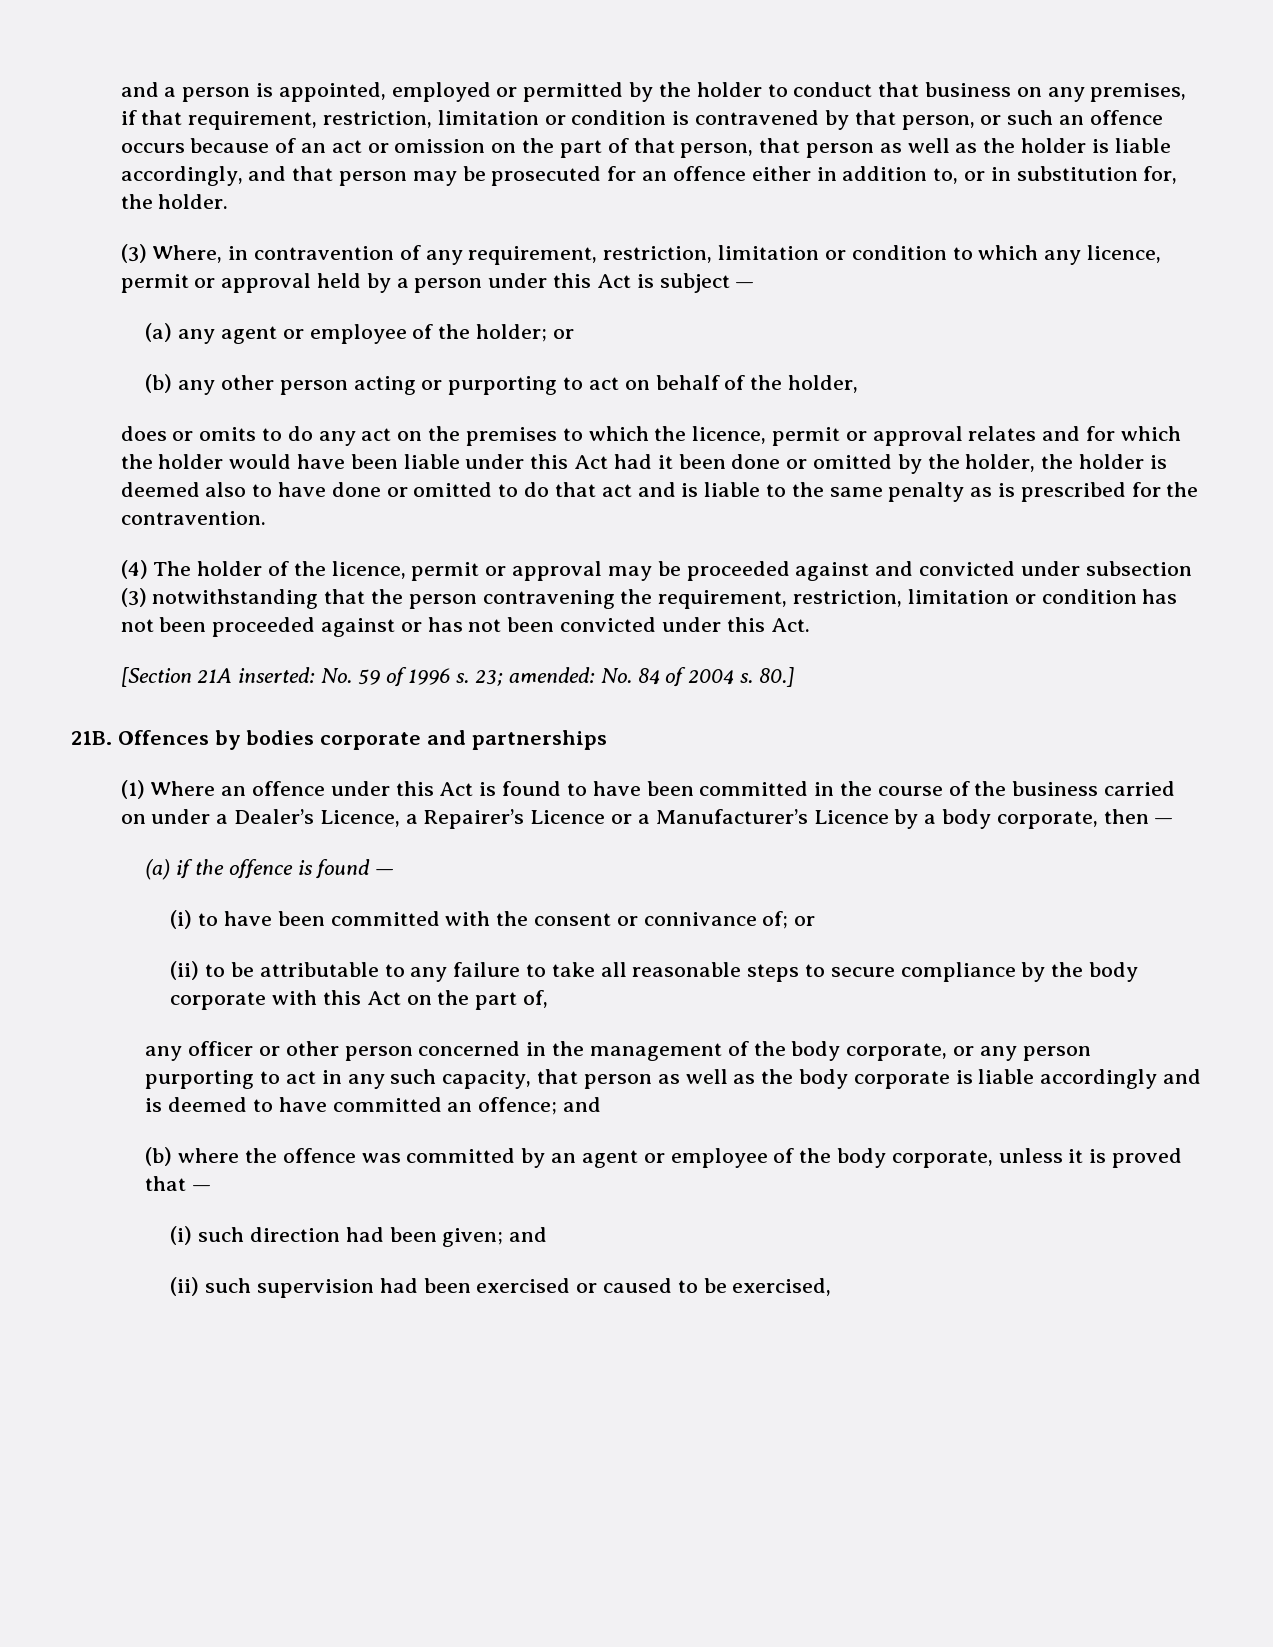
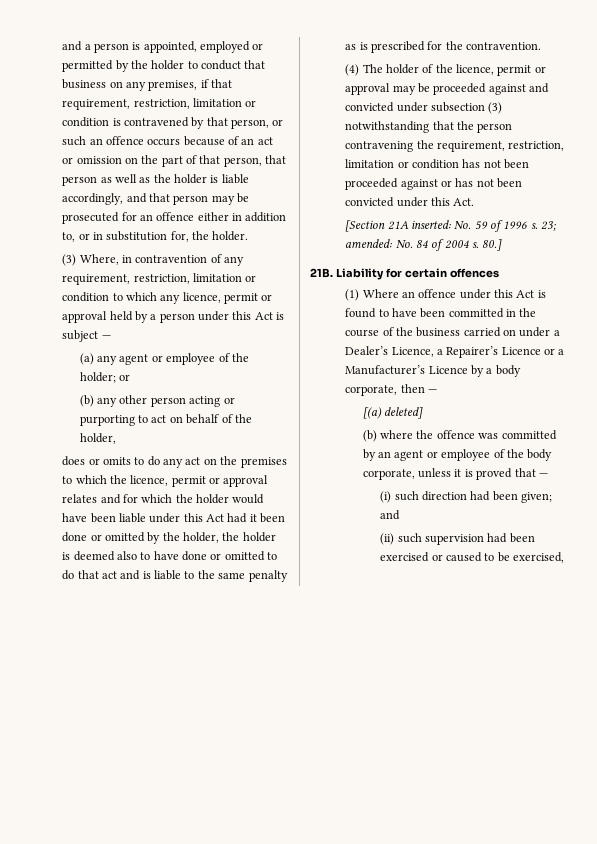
- Offences by bodies corporate and partnerships
+ Liability for certain offences
- (a) if the offence is found —
- (i) to have been committed with the consent or connivance of; or
- (ii) to be attributable to any failure to take all reasonable steps to secure compliance by the body corporate with this Act on the part of,
- any officer or other person concerned in the management of the body corporate, or any person purporting to act in any such capacity, that person as well as the body corporate is liable accordingly and is deemed to have committed an offence; and
+ [(a) deleted]

